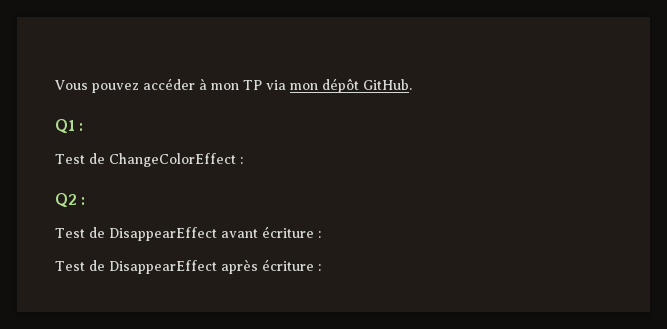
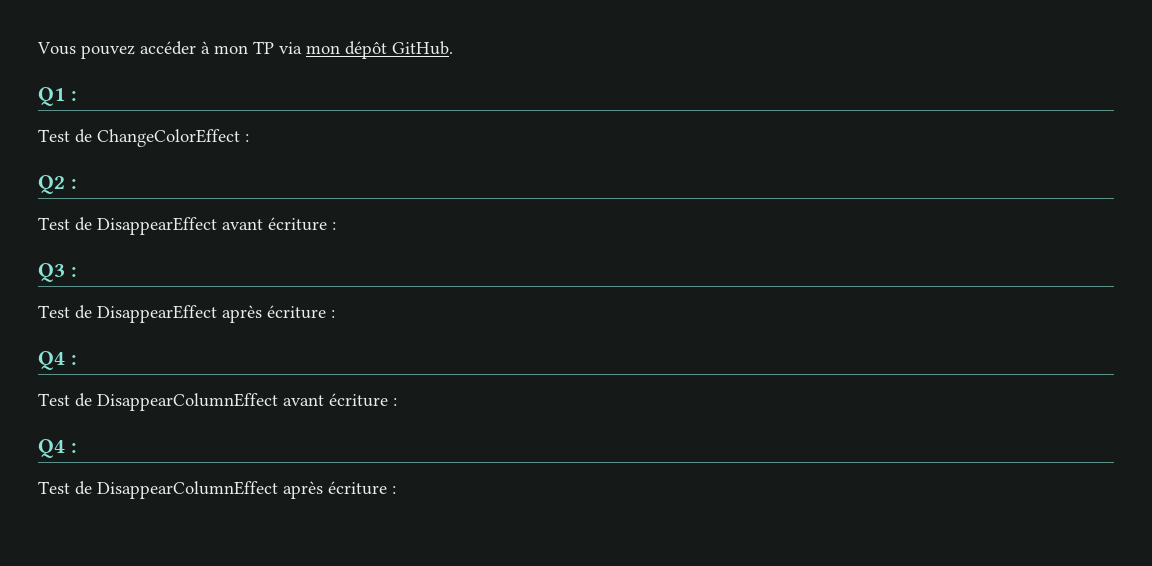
+ Q3 :
  Test de DisappearEffect après écriture :
+ Q4 :
+ Test de DisappearColumnEffect avant écriture :
+ Q4 :
+ Test de DisappearColumnEffect après écriture :

